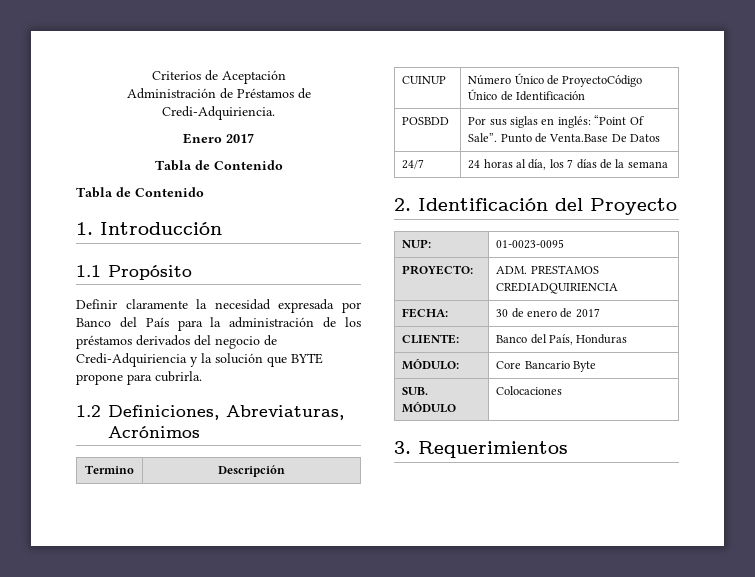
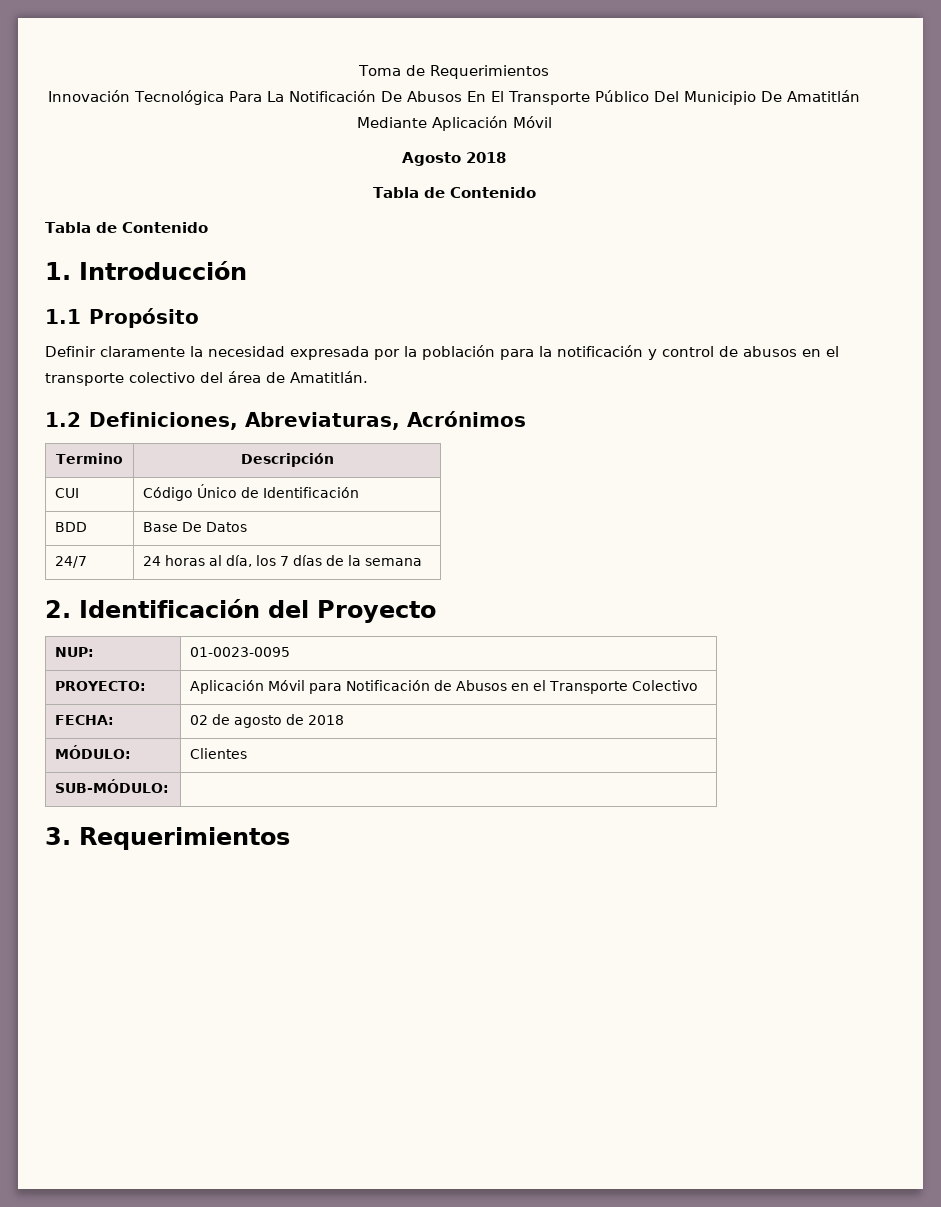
- Criterios de Aceptación
- Administración de Préstamos de Credi-Adquiriencia.
- Enero 2017
+ Toma de Requerimientos
+ Innovación Tecnológica Para La Notificación De Abusos En El Transporte Público Del Municipio De Amatitlán Mediante Aplicación Móvil
+ Agosto 2018
- Definir claramente la necesidad expresada por Banco del País para la administración de los préstamos derivados del negocio de Credi-Adquiriencia y la solución que BYTE propone para cubrirla.
+ Definir claramente la necesidad expresada por la población para la notificación y control de abusos en el transporte colectivo del área de Amatitlán.
- CUINUP | Número Único de ProyectoCódigo Único de Identificación
- POSBDD | Por sus siglas en inglés: “Point Of Sale”. Punto de Venta.Base De Datos
+ CUI | Código Único de Identificación
+ BDD | Base De Datos
- PROYECTO: | ADM. PRESTAMOS CREDIADQUIRIENCIA
- FECHA: | 30 de enero de 2017
- CLIENTE: | Banco del País, Honduras
- MÓDULO: | Core Bancario Byte
- SUB. MÓDULO | Colocaciones
+ PROYECTO: | Aplicación Móvil para Notificación de Abusos en el Transporte Colectivo
+ FECHA: | 02 de agosto de 2018
+ MÓDULO: | Clientes
+ SUB-MÓDULO: |

